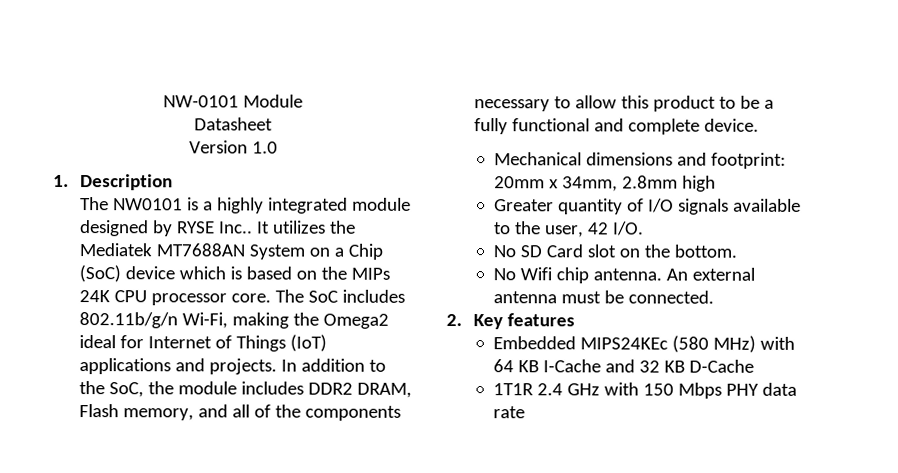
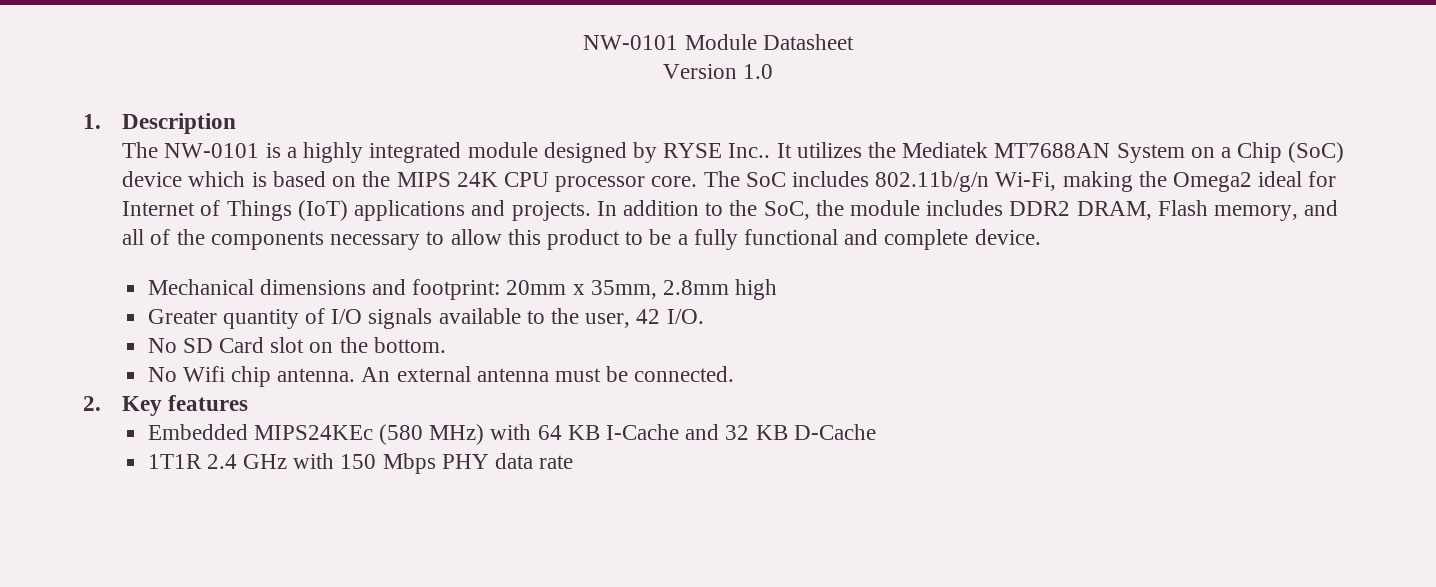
- NW-0101 Module
- Datasheet
+ NW-0101 Module Datasheet
- The NW0101 is a highly integrated module designed by RYSE Inc..
+ The NW-0101 is a highly integrated module designed by RYSE Inc..
- It utilizes the Mediatek MT7688AN System on a Chip (SoC) device which is based on the MIPs 24K CPU processor core.
+ It utilizes the Mediatek MT7688AN System on a Chip (SoC) device which is based on the MIPS 24K CPU processor core.
- Mechanical dimensions and footprint: 20mm x 34mm, 2.8mm high
+ Mechanical dimensions and footprint: 20mm x 35mm, 2.8mm high

